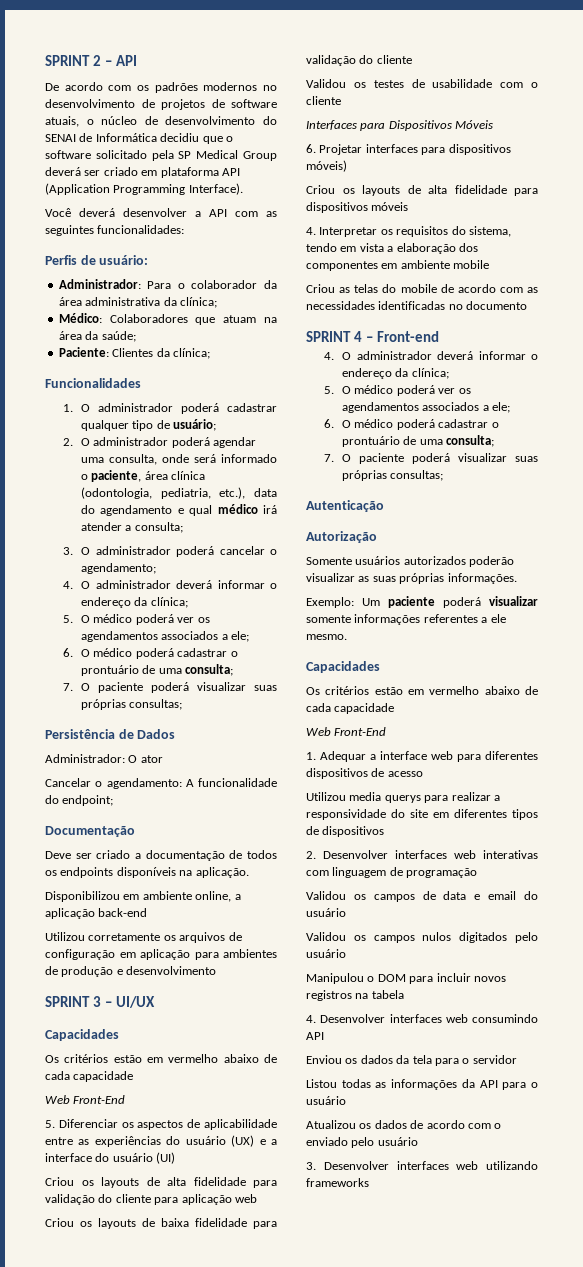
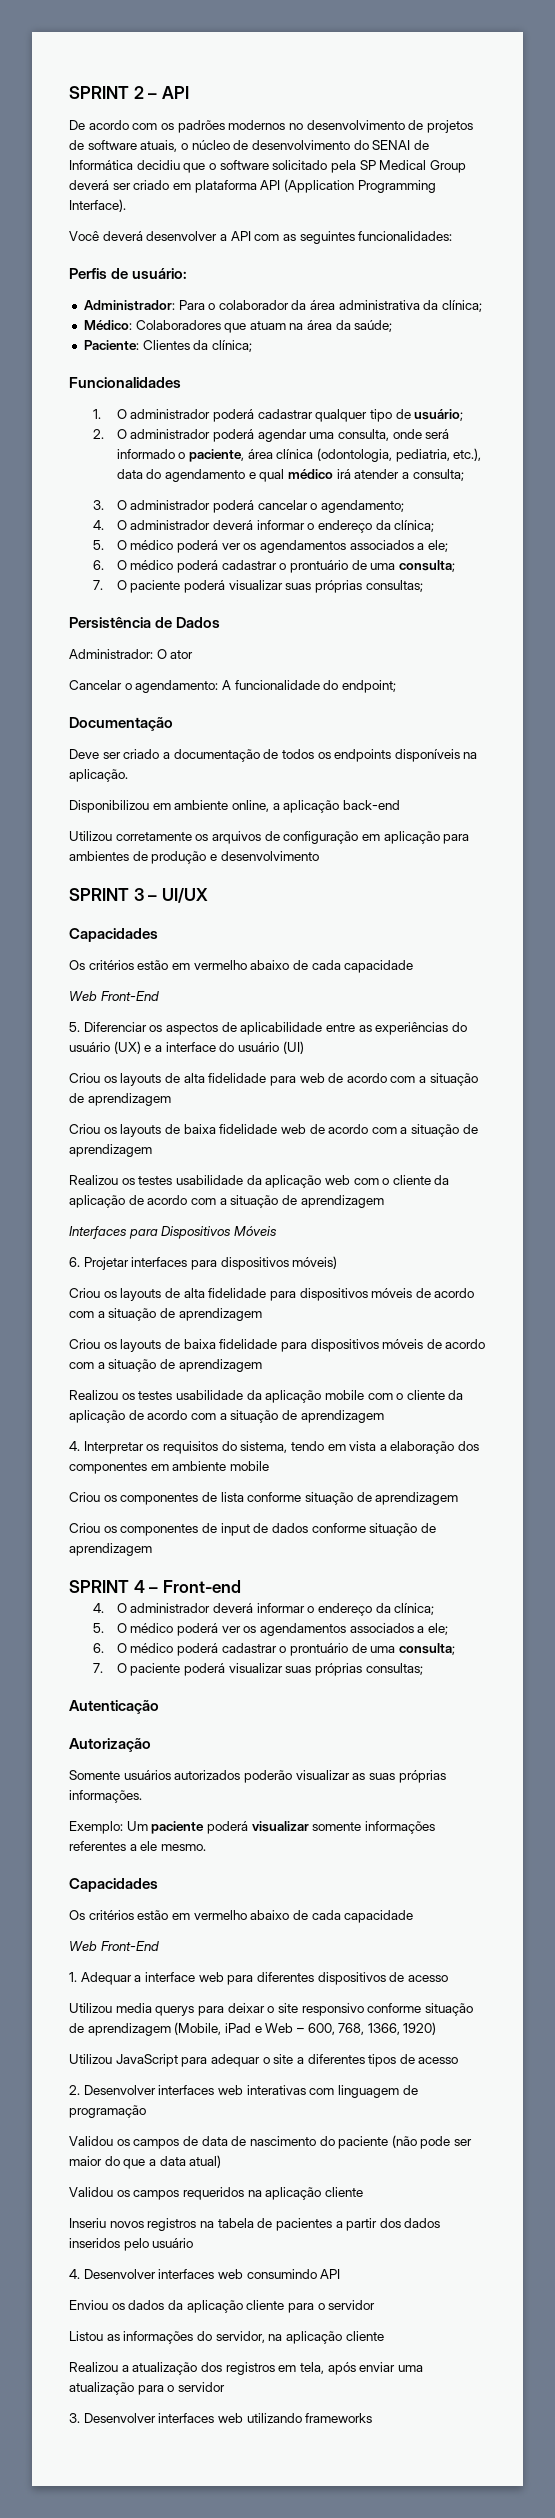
- Criou os layouts de alta fidelidade para validação do cliente para aplicação web
- Criou os layouts de baixa fidelidade para validação do cliente
- Validou os testes de usabilidade com o cliente
+ Criou os layouts de alta fidelidade para web de acordo com a situação de aprendizagem
+ Criou os layouts de baixa fidelidade web de acordo com a situação de aprendizagem
+ Realizou os testes usabilidade da aplicação web com o cliente da aplicação de acordo com a situação de aprendizagem
- Criou os layouts de alta fidelidade para dispositivos móveis
+ Criou os layouts de alta fidelidade para dispositivos móveis de acordo com a situação de aprendizagem
+ Criou os layouts de baixa fidelidade para dispositivos móveis de acordo com a situação de aprendizagem
+ Realizou os testes usabilidade da aplicação mobile com o cliente da aplicação de acordo com a situação de aprendizagem
- Criou as telas do mobile de acordo com as necessidades identificadas no documento
+ Criou os componentes de lista conforme situação de aprendizagem
+ Criou os componentes de input de dados conforme situação de aprendizagem
- Utilizou media querys para realizar a responsividade do site em diferentes tipos de dispositivos
+ Utilizou media querys para deixar o site responsivo conforme situação de aprendizagem (Mobile, iPad e Web – 600, 768, 1366, 1920)
+ Utilizou JavaScript para adequar o site a diferentes tipos de acesso
- Validou os campos de data e email do usuário
- Validou os campos nulos digitados pelo usuário
- Manipulou o DOM para incluir novos registros na tabela
+ Validou os campos de data de nascimento do paciente (não pode ser maior do que a data atual)
+ Validou os campos requeridos na aplicação cliente
+ Inseriu novos registros na tabela de pacientes a partir dos dados inseridos pelo usuário
- Enviou os dados da tela para o servidor
+ Enviou os dados da aplicação cliente para o servidor
- Listou todas as informações da API para o usuário
- Atualizou os dados de acordo com o enviado pelo usuário
+ Listou as informações do servidor, na aplicação cliente
+ Realizou a atualização dos registros em tela, após enviar uma atualização para o servidor

